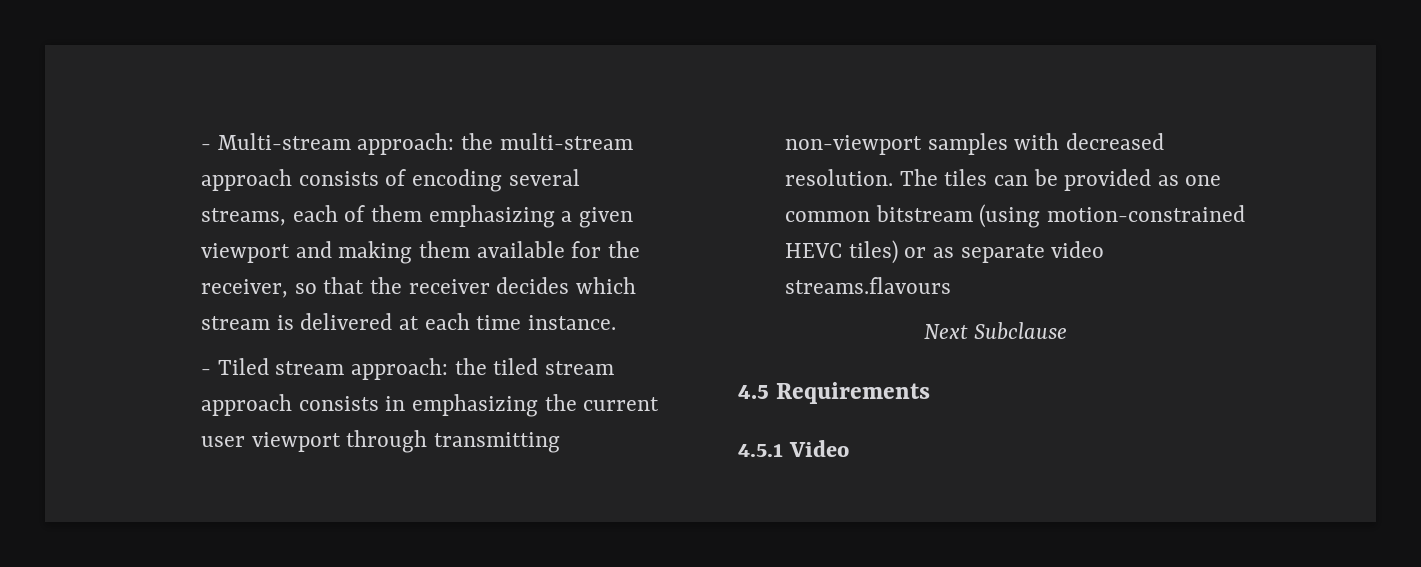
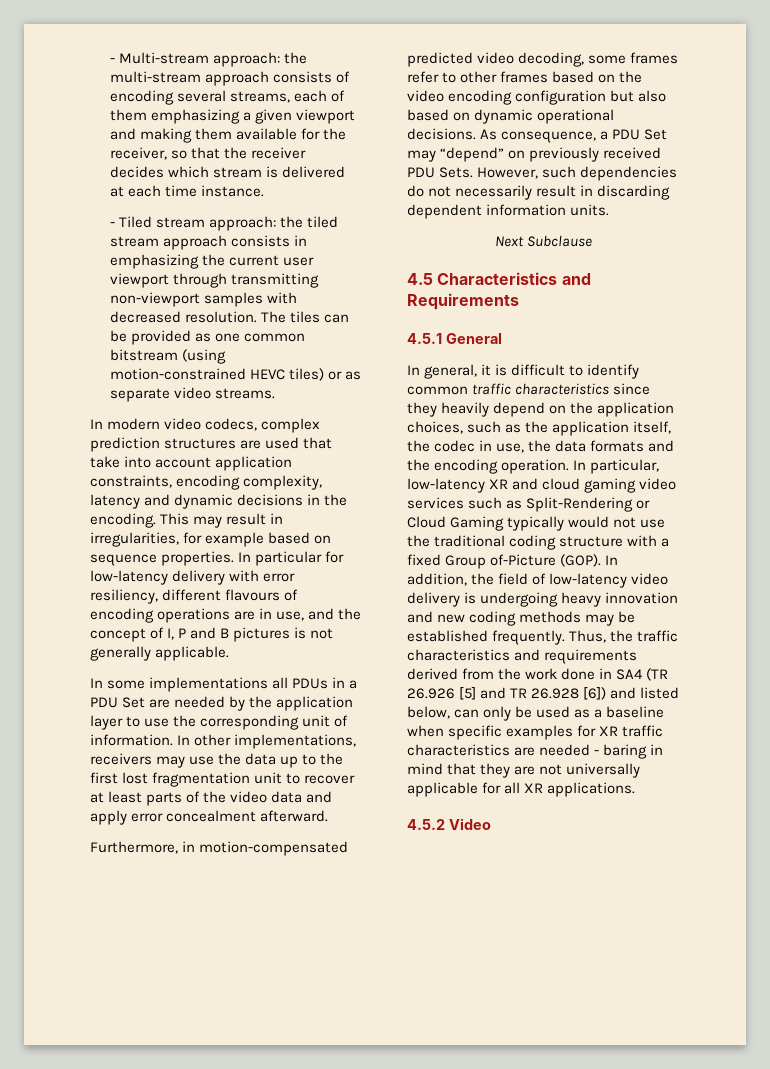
- The tiles can be provided as one common bitstream (using motion-constrained HEVC tiles) or as separate video streams.flavours
+ The tiles can be provided as one common bitstream (using motion-constrained HEVC tiles) or as separate video streams.
+ In modern video codecs, complex prediction structures are used that take into account application constraints, encoding complexity, latency and dynamic decisions in the encoding. This may result in irregularities, for example based on sequence properties. In particular for low-latency delivery with error resiliency, different flavours of encoding operations are in use, and the concept of I, P and B pictures is not generally applicable.
+ In some implementations all PDUs in a PDU Set are needed by the application layer to use the corresponding unit of information. In other implementations, receivers may use the data up to the first lost fragmentation unit to recover at least parts of the video data and apply error concealment afterward.
+ Furthermore, in motion-compensated predicted video decoding, some frames refer to other frames based on the video encoding configuration but also based on dynamic operational decisions. As consequence, a PDU Set may “depend” on previously received PDU Sets. However, such dependencies do not necessarily result in discarding dependent information units.
- 4.5 Requirements
+ 4.5 Characteristics and Requirements
- 4.5.1 Video
+ 4.5.1 General
+ In general, it is difficult to identify common traffic characteristics since they heavily depend on the application choices, such as the application itself, the codec in use, the data formats and the encoding operation. In particular, low-latency XR and cloud gaming video services such as Split-Rendering or Cloud Gaming typically would not use the traditional coding structure with a fixed Group of-Picture (GOP). In addition, the field of low-latency video delivery is undergoing heavy innovation and new coding methods may be established frequently. Thus, the traffic characteristics and requirements derived from the work done in SA4 (TR 26.926 [5] and TR 26.928 [6]) and listed below, can only be used as a baseline when specific examples for XR traffic characteristics are needed - baring in mind that they are not universally applicable for all XR applications.
+ 4.5.2 Video

